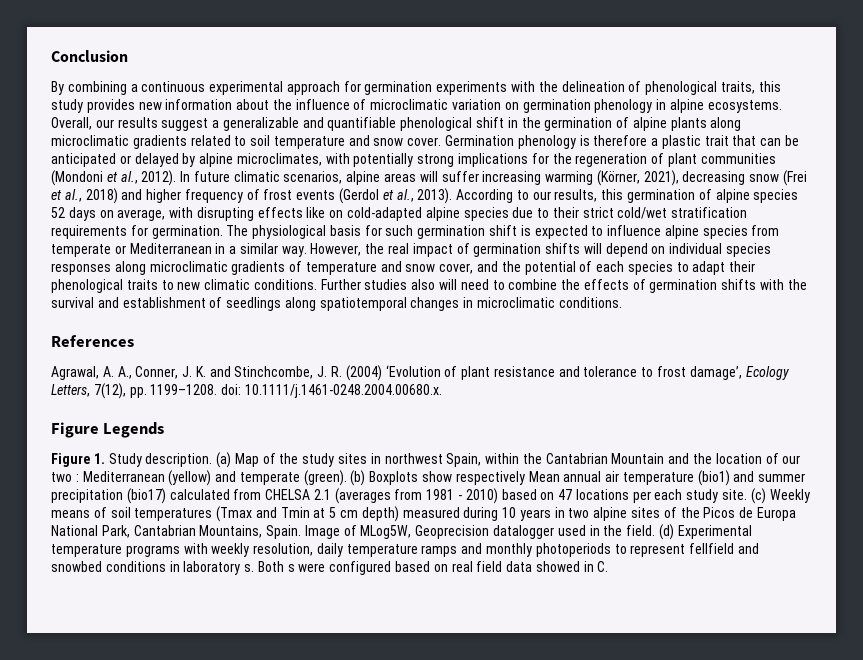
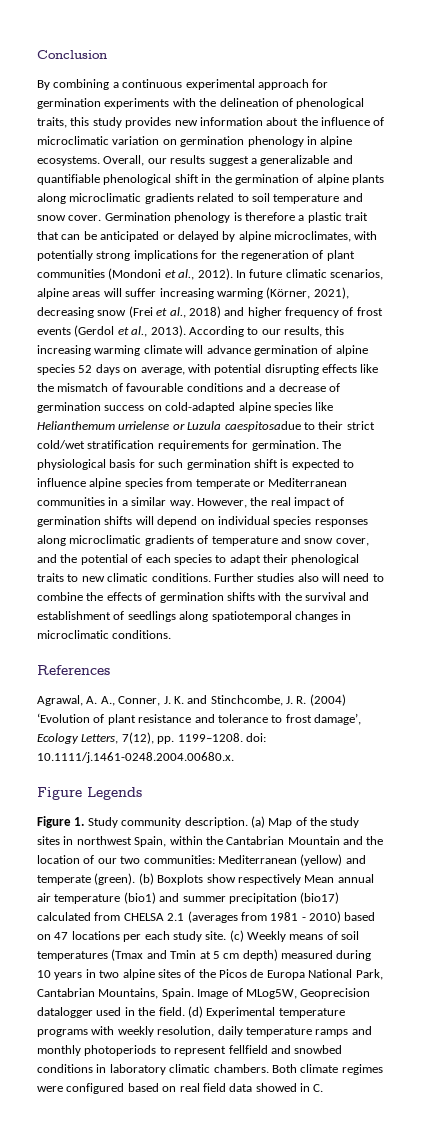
- According to our results, this germination of alpine species 52 days on average, with disrupting effects like on cold-adapted alpine species due to their strict cold/wet stratification requirements for germination.
+ According to our results, this increasing warming climate will advance germination of alpine species 52 days on average, with potential disrupting effects like the mismatch of favourable conditions and a decrease of germination success on cold-adapted alpine species like Helianthemum urrielense or Luzula caespitosadue to their strict cold/wet stratification requirements for germination.
- The physiological basis for such germination shift is expected to influence alpine species from temperate or Mediterranean in a similar way.
+ The physiological basis for such germination shift is expected to influence alpine species from temperate or Mediterranean communities in a similar way.
- Figure 1. Study description.
+ Figure 1. Study community description.
- (a) Map of the study sites in northwest Spain, within the Cantabrian Mountain and the location of our two : Mediterranean (yellow) and temperate (green).
+ (a) Map of the study sites in northwest Spain, within the Cantabrian Mountain and the location of our two communities: Mediterranean (yellow) and temperate (green).
- (d) Experimental temperature programs with weekly resolution, daily temperature ramps and monthly photoperiods to represent fellfield and snowbed conditions in laboratory s. Both s were configured based on real field data showed in C.
+ (d) Experimental temperature programs with weekly resolution, daily temperature ramps and monthly photoperiods to represent fellfield and snowbed conditions in laboratory climatic chambers. Both climate regimes were configured based on real field data showed in C.

